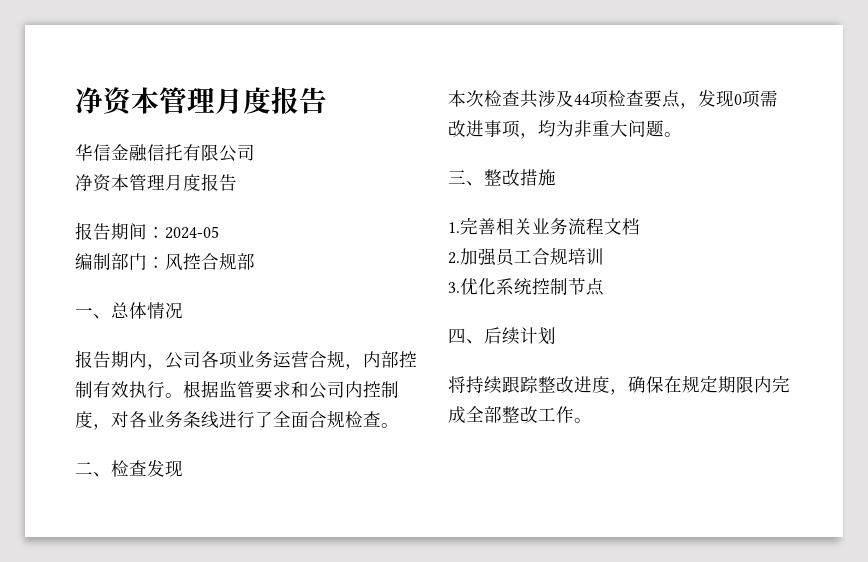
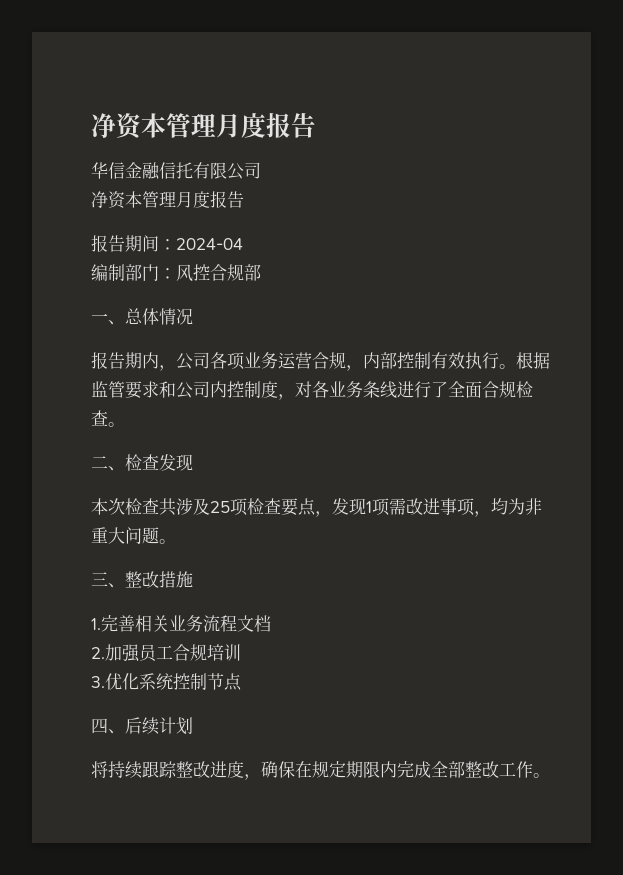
- 报告期间：2024-05
+ 报告期间：2024-04
- 本次检查共涉及44项检查要点，发现0项需改进事项，均为非重大问题。
+ 本次检查共涉及25项检查要点，发现1项需改进事项，均为非重大问题。

